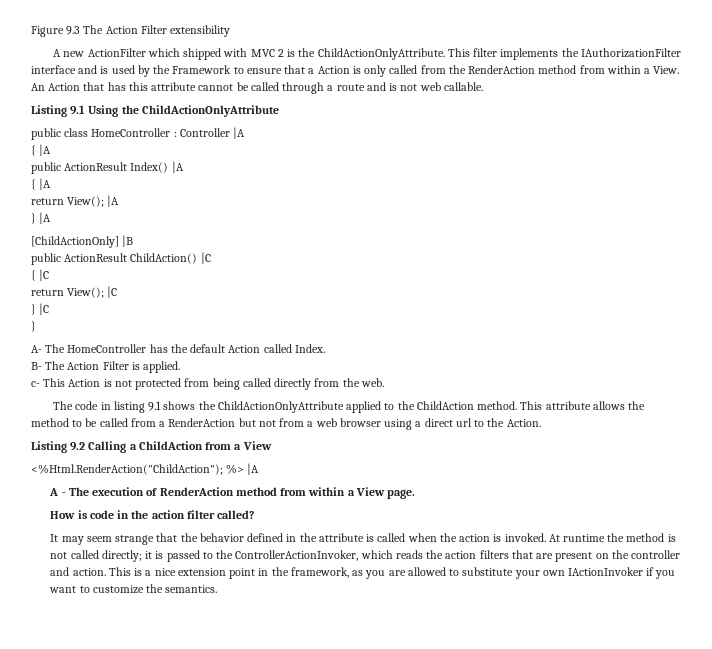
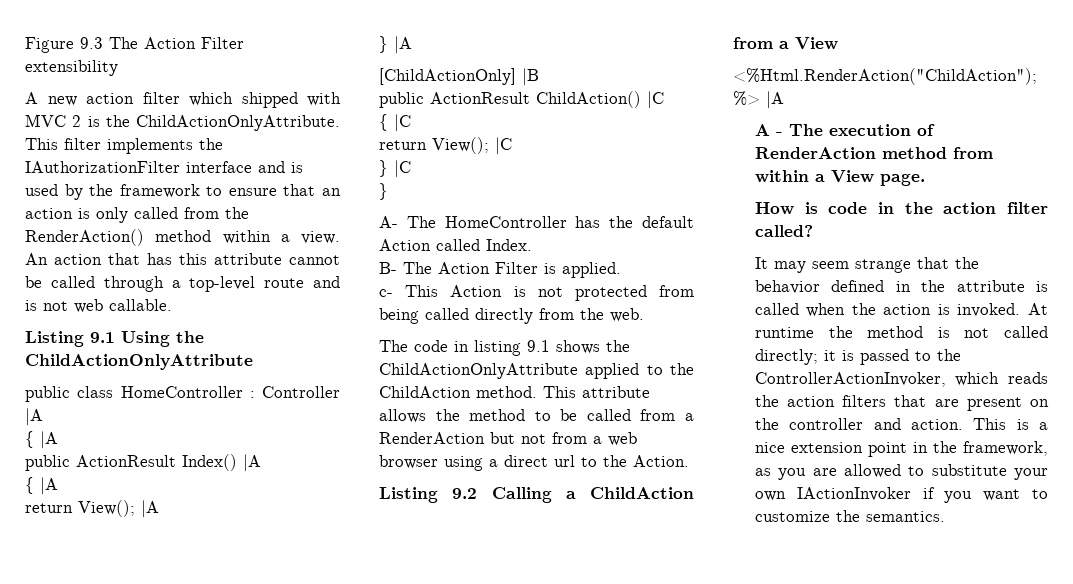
- A new ActionFilter which shipped with MVC 2 is the ChildActionOnlyAttribute.
+ A new action filter which shipped with MVC 2 is the ChildActionOnlyAttribute.
- This filter implements the IAuthorizationFilter interface and is used by the Framework to ensure that a Action is only called from the RenderAction method from within a View. An Action that has this attribute cannot be called through a route and is not web callable.
+ This filter implements the IAuthorizationFilter interface and is used by the framework to ensure that an action is only called from the RenderAction() method within a view. An action that has this attribute cannot be called through a top-level route and is not web callable.

